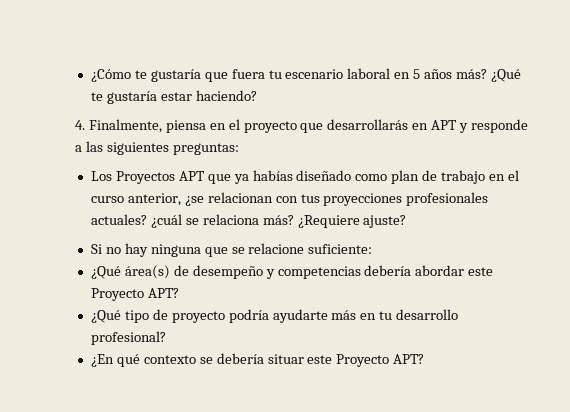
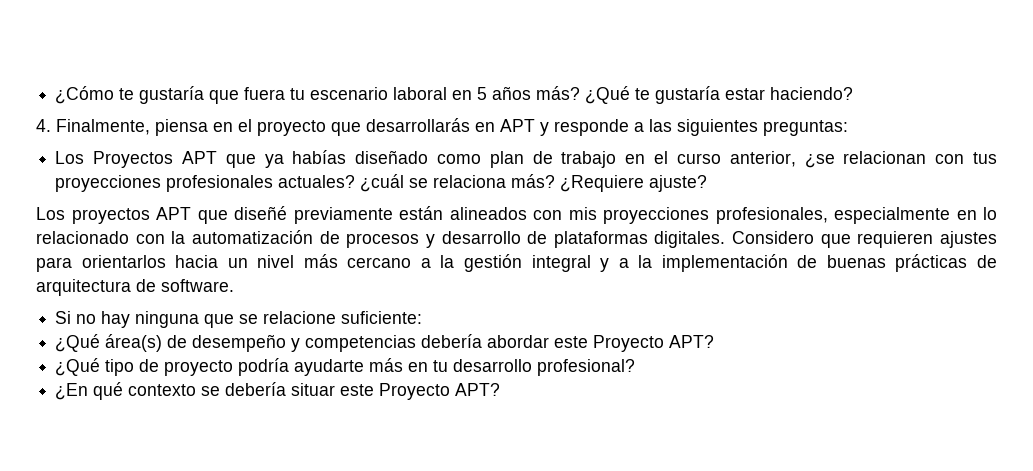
+ Los proyectos APT que diseñé previamente están alineados con mis proyecciones profesionales, especialmente en lo relacionado con la automatización de procesos y desarrollo de plataformas digitales. Considero que requieren ajustes para orientarlos hacia un nivel más cercano a la gestión integral y a la implementación de buenas prácticas de arquitectura de software.

